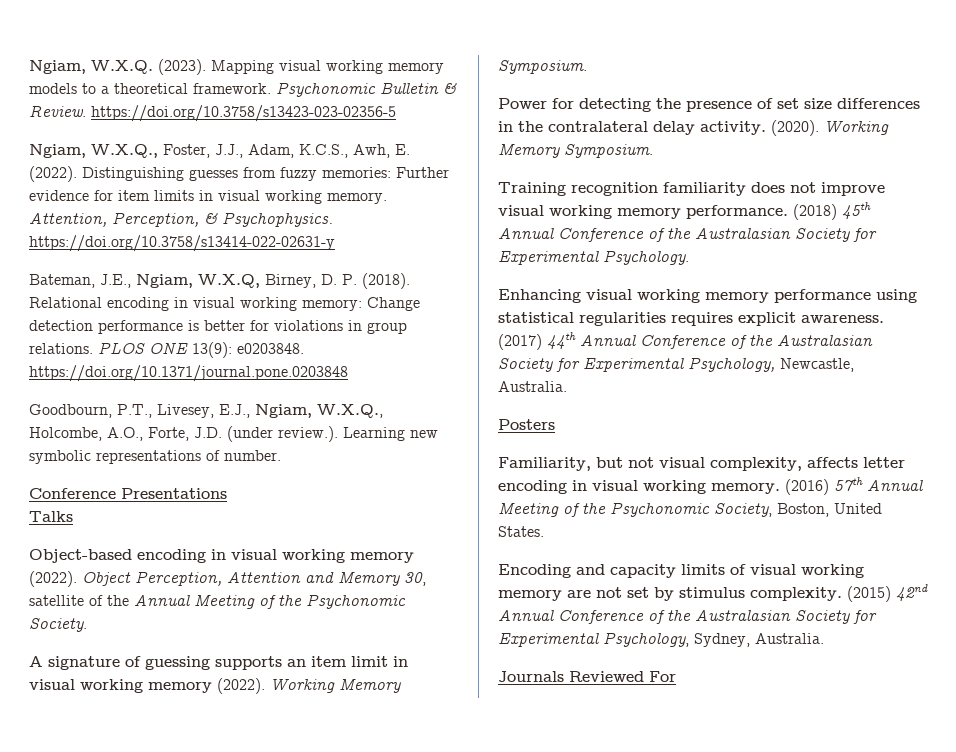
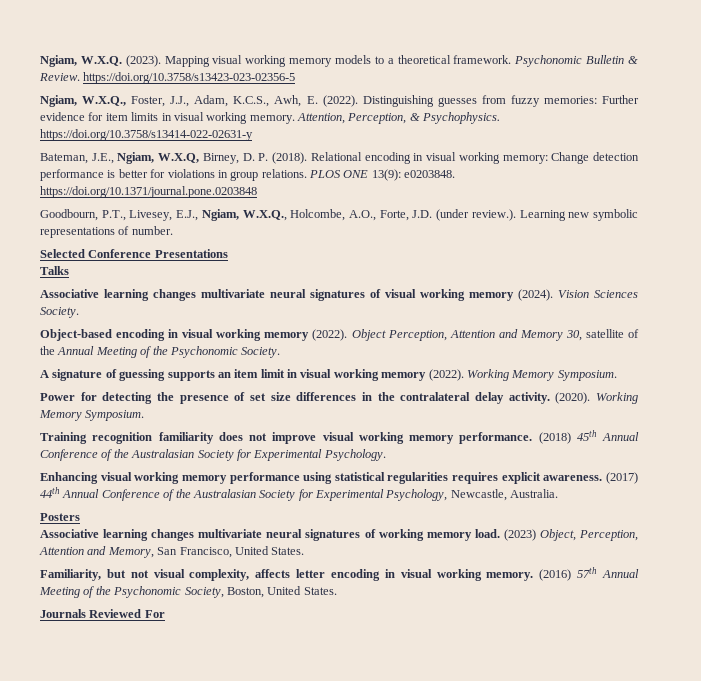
- Conference Presentations
+ Selected Conference Presentations
+ Associative learning changes multivariate neural signatures of visual working memory (2024). Vision Sciences Society.
+ Associative learning changes multivariate neural signatures of working memory load. (2023) Object, Perception, Attention and Memory, San Francisco, United States.
- Encoding and capacity limits of visual working memory are not set by stimulus complexity. (2015) 42nd Annual Conference of the Australasian Society for Experimental Psychology, Sydney, Australia.

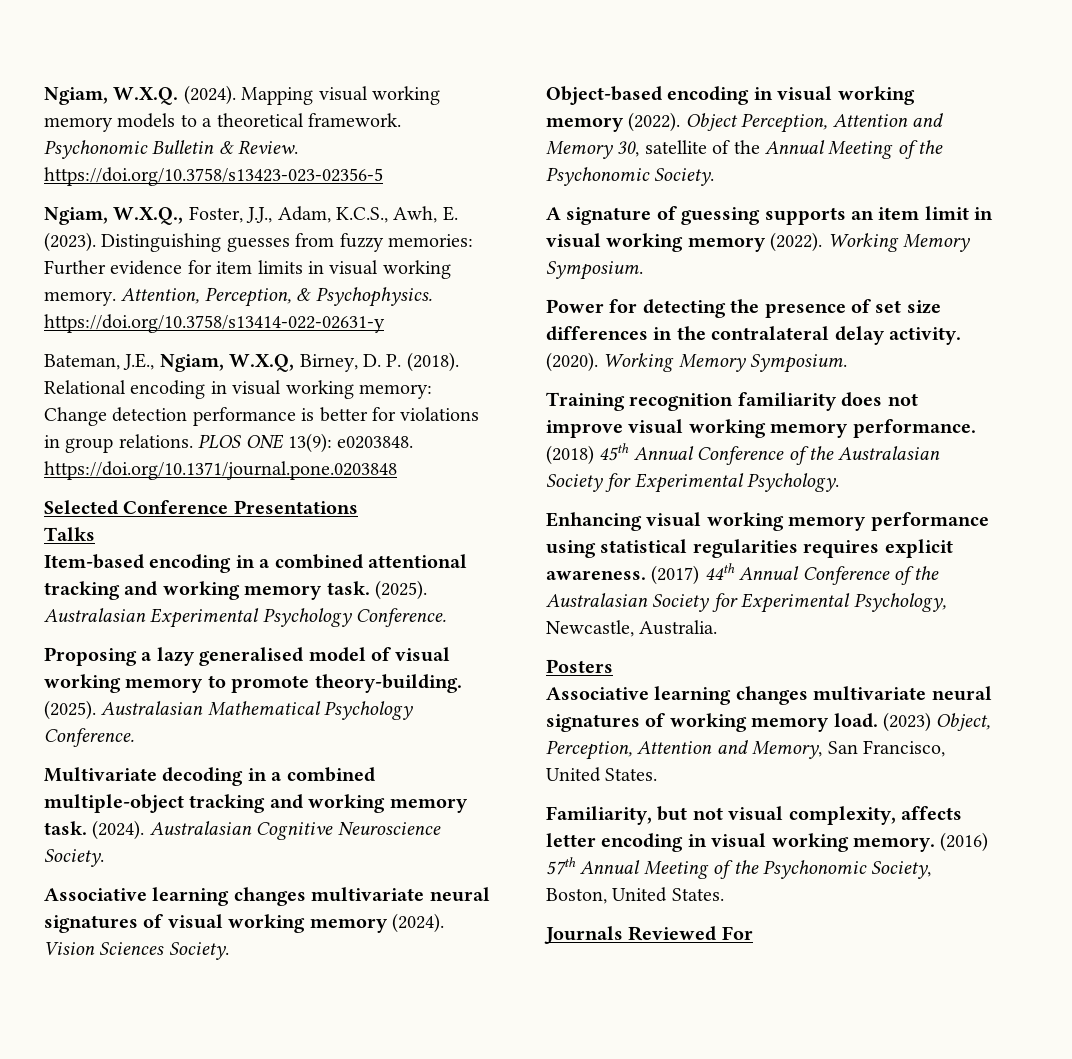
- Ngiam, W.X.Q. (2023).
+ Ngiam, W.X.Q. (2024).
- Ngiam, W.X.Q., Foster, J.J., Adam, K.C.S., Awh, E. (2022).
+ Ngiam, W.X.Q., Foster, J.J., Adam, K.C.S., Awh, E. (2023).
- Goodbourn, P.T., Livesey, E.J., Ngiam, W.X.Q., Holcombe, A.O., Forte, J.D. (under review.). Learning new symbolic representations of number.
  Selected Conference Presentations
  Talks
+ Item-based encoding in a combined attentional tracking and working memory task. (2025). Australasian Experimental Psychology Conference.
+ Proposing a lazy generalised model of visual working memory to promote theory-building. (2025). Australasian Mathematical Psychology Conference.
+ Multivariate decoding in a combined multiple-object tracking and working memory task. (2024). Australasian Cognitive Neuroscience Society.

